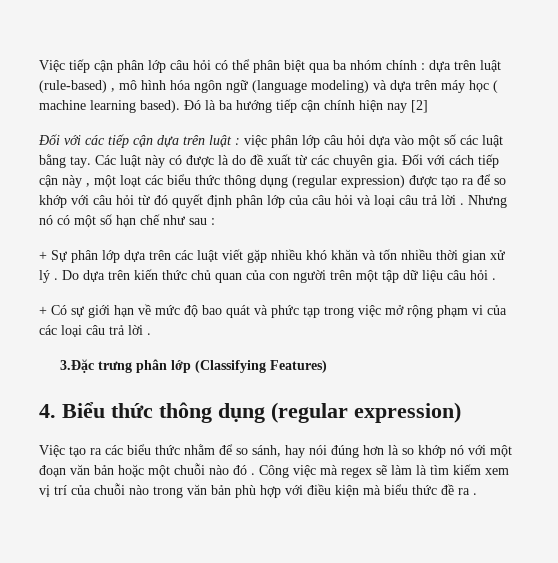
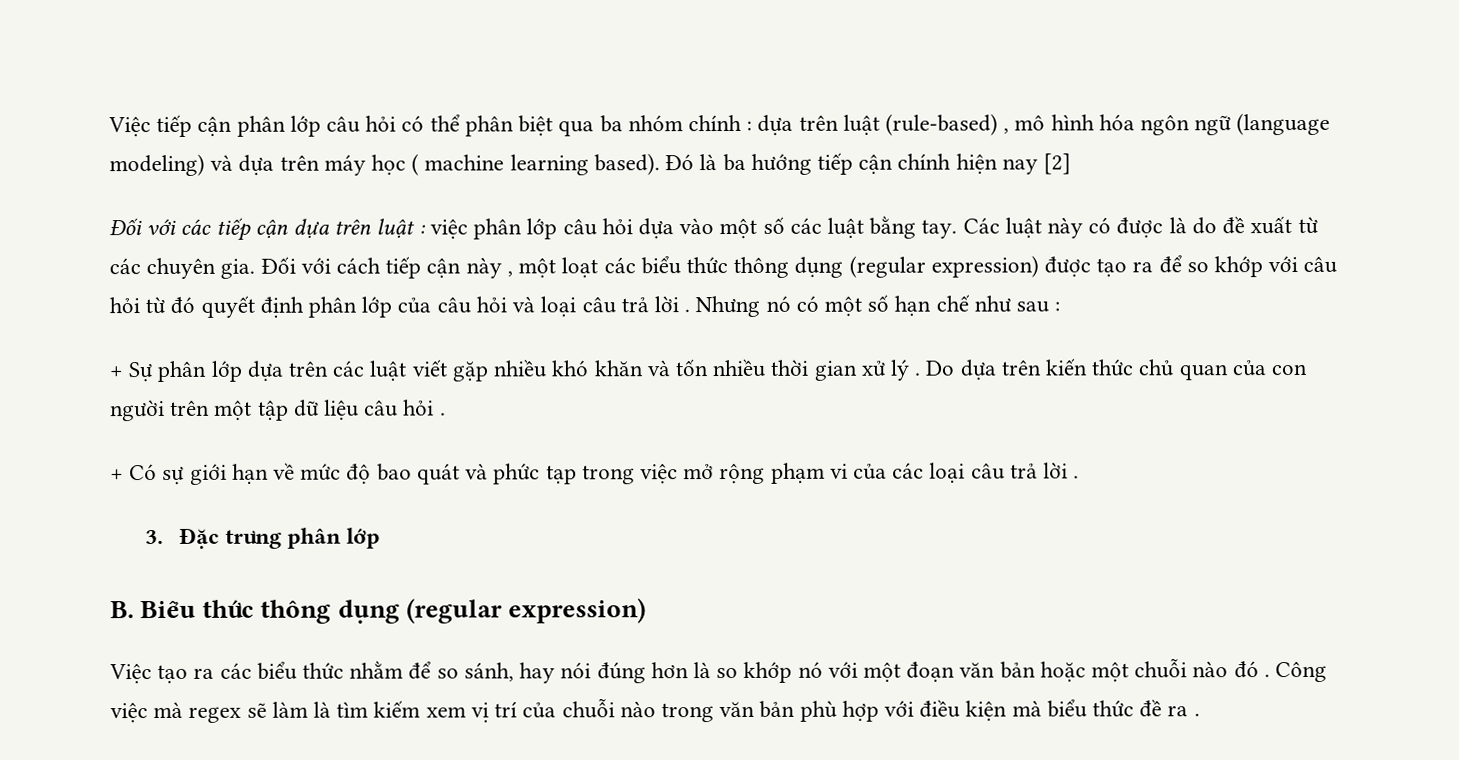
- 3.Đặc trưng phân lớp (Classifying Features)
- 4. Biểu thức thông dụng (regular expression)
+ 3. Đặc trưng phân lớp
+ B. Biểu thức thông dụng (regular expression)

